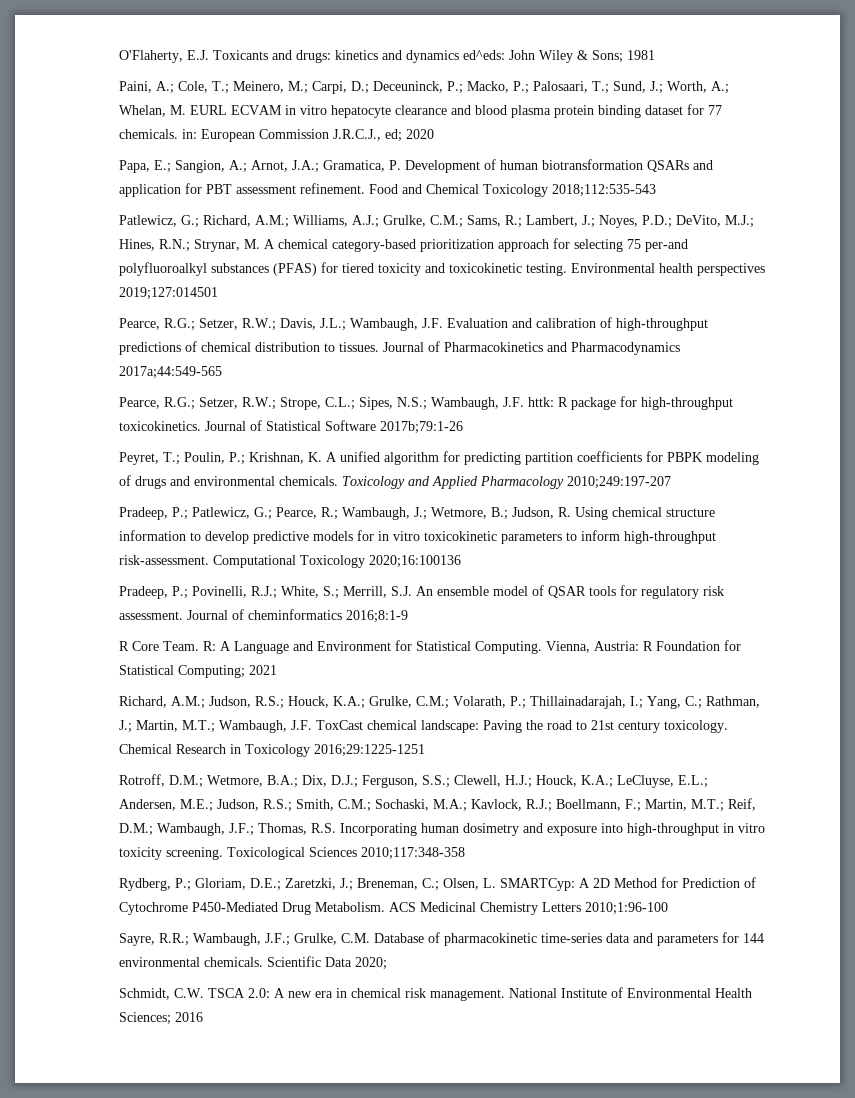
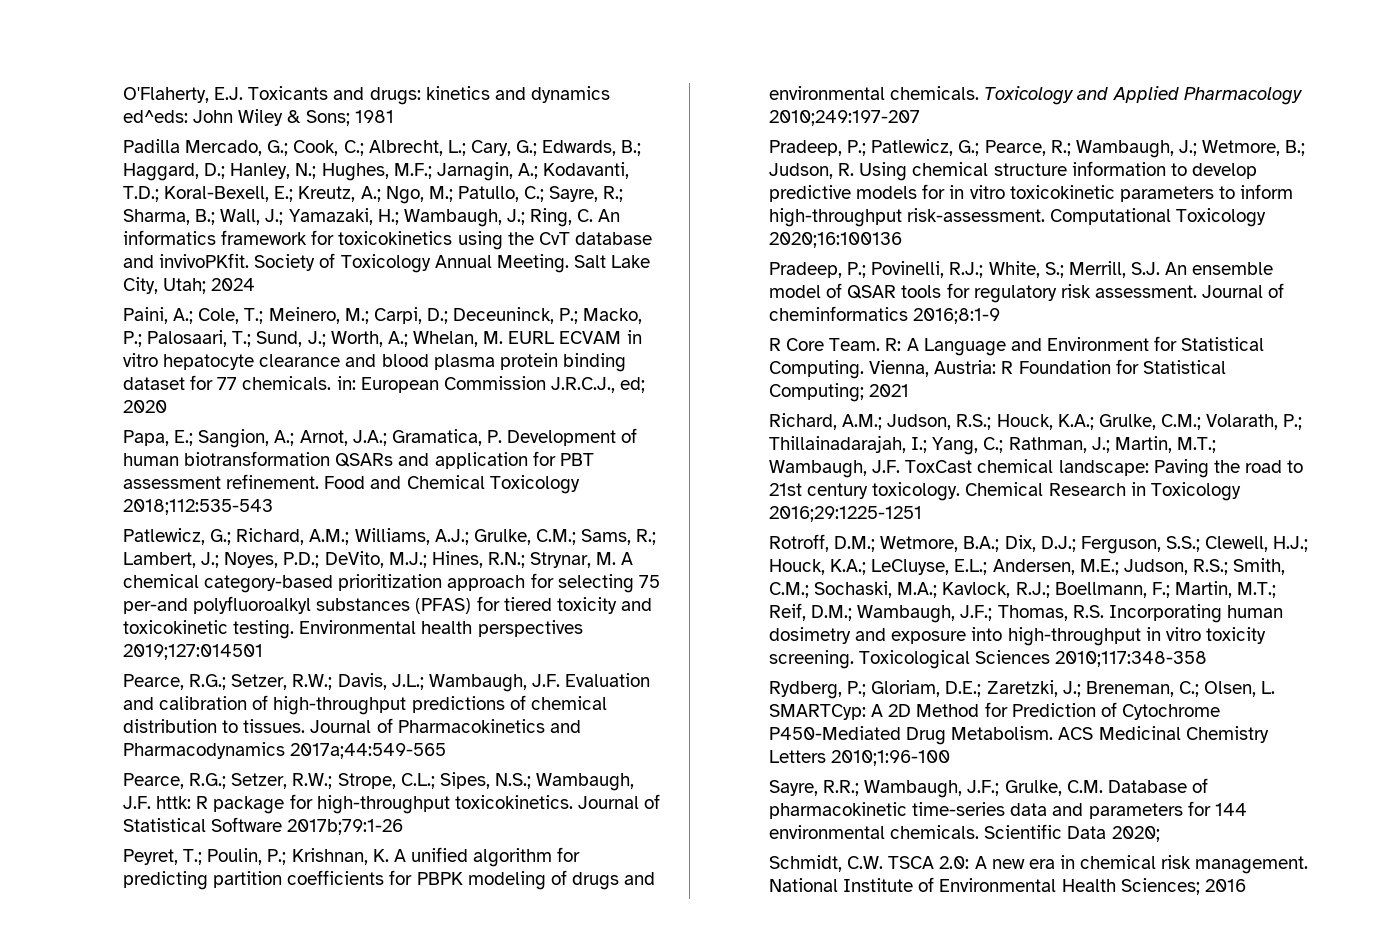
+ Padilla Mercado, G.; Cook, C.; Albrecht, L.; Cary, G.; Edwards, B.; Haggard, D.; Hanley, N.; Hughes, M.F.; Jarnagin, A.; Kodavanti, T.D.; Koral-Bexell, E.; Kreutz, A.; Ngo, M.; Patullo, C.; Sayre, R.; Sharma, B.; Wall, J.; Yamazaki, H.; Wambaugh, J.; Ring, C. An informatics framework for toxicokinetics using the CvT database and invivoPKfit. Society of Toxicology Annual Meeting. Salt Lake City, Utah; 2024

